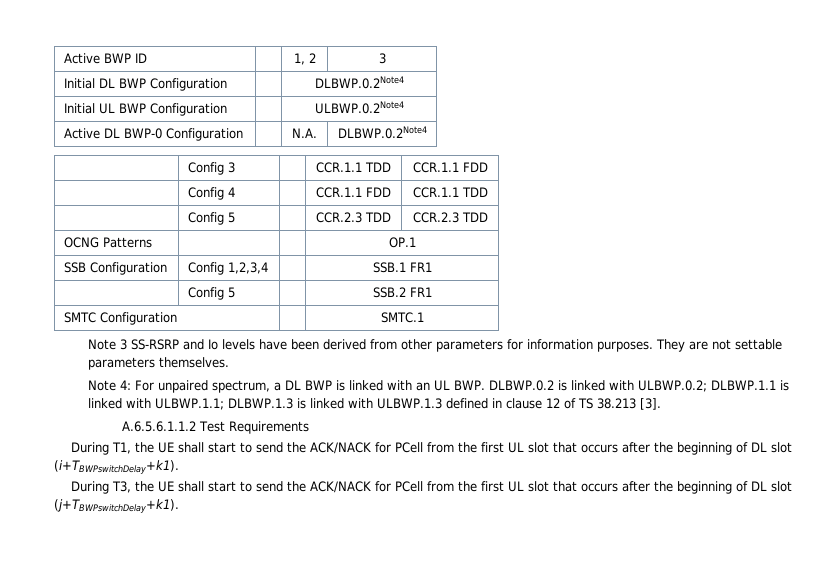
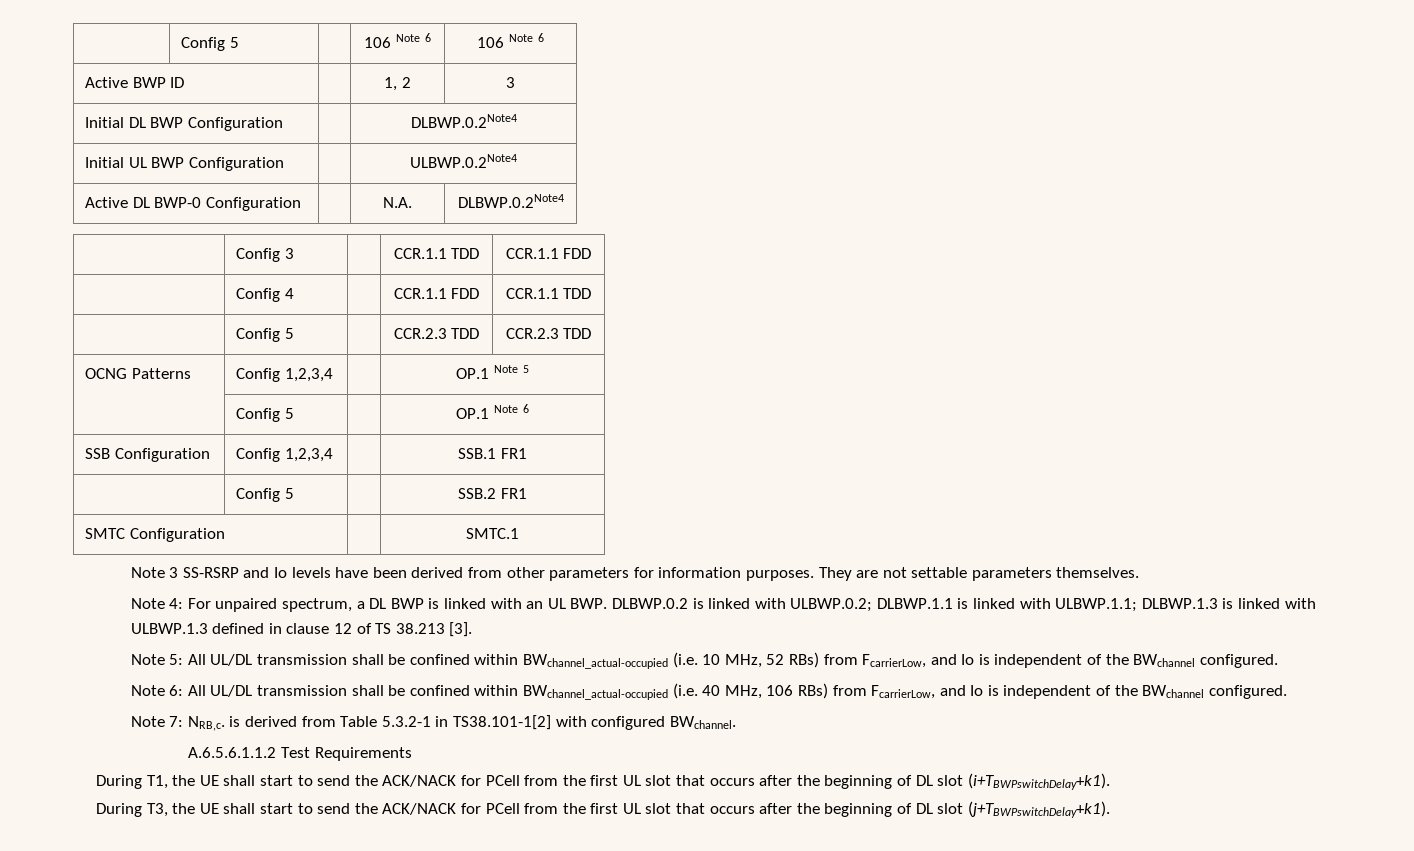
+ | Config 5 | | 106 Note 6 | 106 Note 6
- OCNG Patterns | | | OP.1
+ OCNG Patterns | Config 1,2,3,4 | | OP.1 Note 5
+ | Config 5 | | OP.1 Note 6
+ Note 5: All UL/DL transmission shall be confined within BWchannel_actual-occupied (i.e. 10 MHz, 52 RBs) from FcarrierLow, and Io is independent of the BWchannel configured.
+ Note 6: All UL/DL transmission shall be confined within BWchannel_actual-occupied (i.e. 40 MHz, 106 RBs) from FcarrierLow, and Io is independent of the BWchannel configured.
+ Note 7: NRB,c. is derived from Table 5.3.2-1 in TS38.101-1[2] with configured BWchannel.

